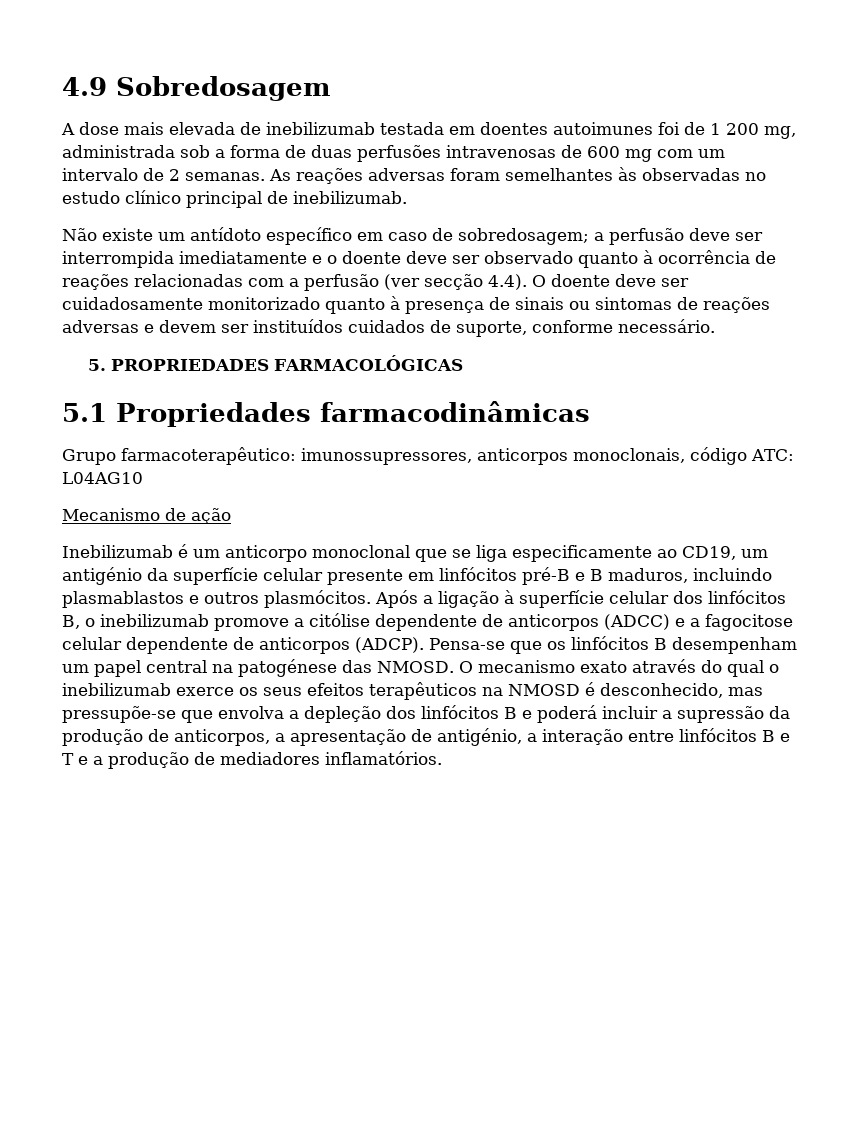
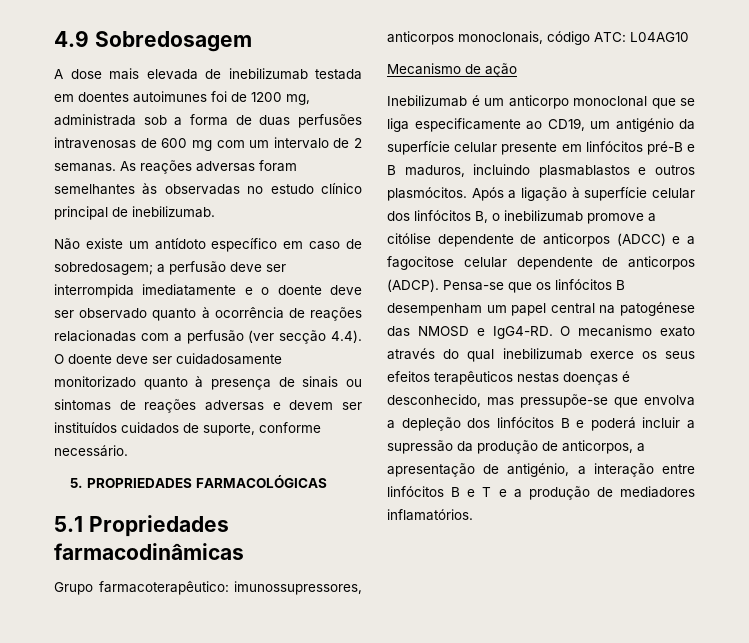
- A dose mais elevada de inebilizumab testada em doentes autoimunes foi de 1 200 mg, administrada sob a forma de duas perfusões intravenosas de 600 mg com um intervalo de 2 semanas.
+ A dose mais elevada de inebilizumab testada em doentes autoimunes foi de 1200 mg, administrada sob a forma de duas perfusões intravenosas de 600 mg com um intervalo de 2 semanas.
- Pensa-se que os linfócitos B desempenham um papel central na patogénese das NMOSD.
+ Pensa-se que os linfócitos B desempenham um papel central na patogénese das NMOSD e IgG4-RD.
- O mecanismo exato através do qual o inebilizumab exerce os seus efeitos terapêuticos na NMOSD é desconhecido, mas pressupõe-se que envolva a depleção dos linfócitos B e poderá incluir a supressão da produção de anticorpos, a apresentação de antigénio, a interação entre linfócitos B e T e a produção de mediadores inflamatórios.
+ O mecanismo exato através do qual inebilizumab exerce os seus efeitos terapêuticos nestas doenças é desconhecido, mas pressupõe-se que envolva a depleção dos linfócitos B e poderá incluir a supressão da produção de anticorpos, a apresentação de antigénio, a interação entre linfócitos B e T e a produção de mediadores inflamatórios.

